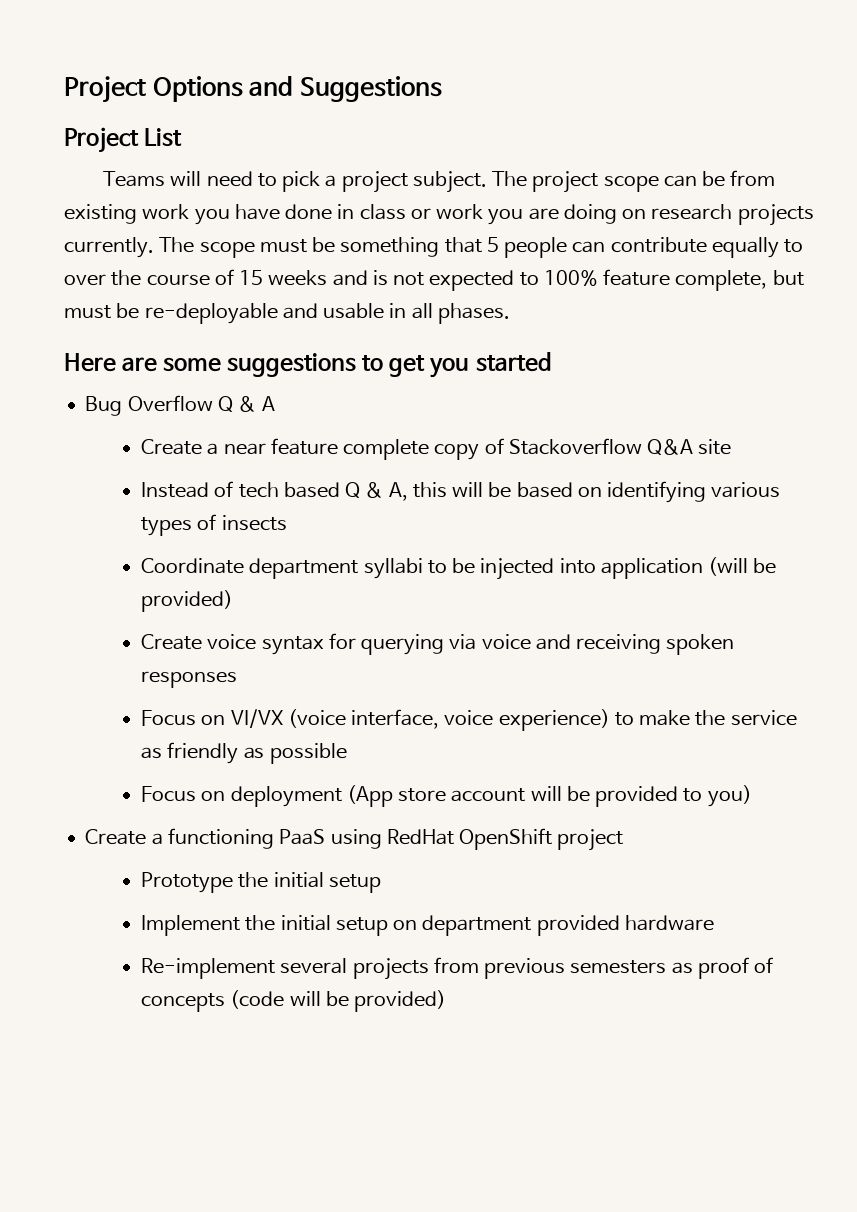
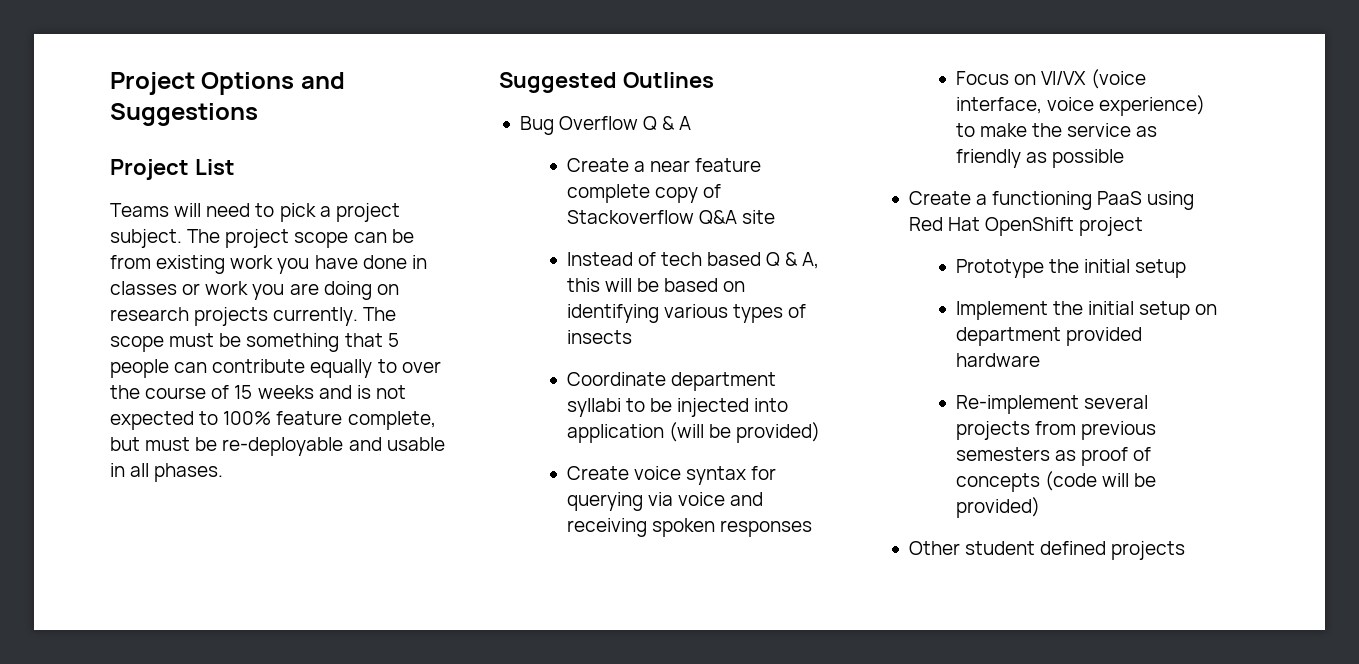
- The project scope can be from existing work you have done in class or work you are doing on research projects currently.
+ The project scope can be from existing work you have done in classes or work you are doing on research projects currently.
- Here are some suggestions to get you started
+ Suggested Outlines
- Focus on deployment (App store account will be provided to you)
- Create a functioning PaaS using RedHat OpenShift project
+ Create a functioning PaaS using Red Hat OpenShift project
+ Other student defined projects

